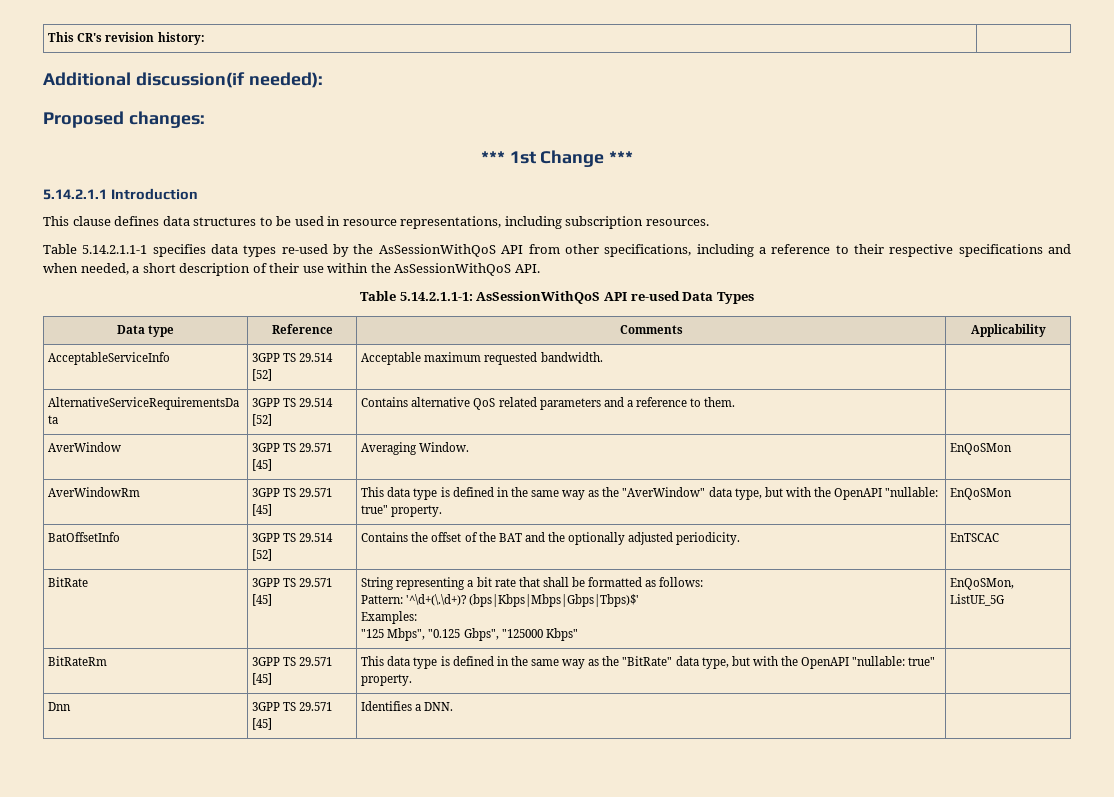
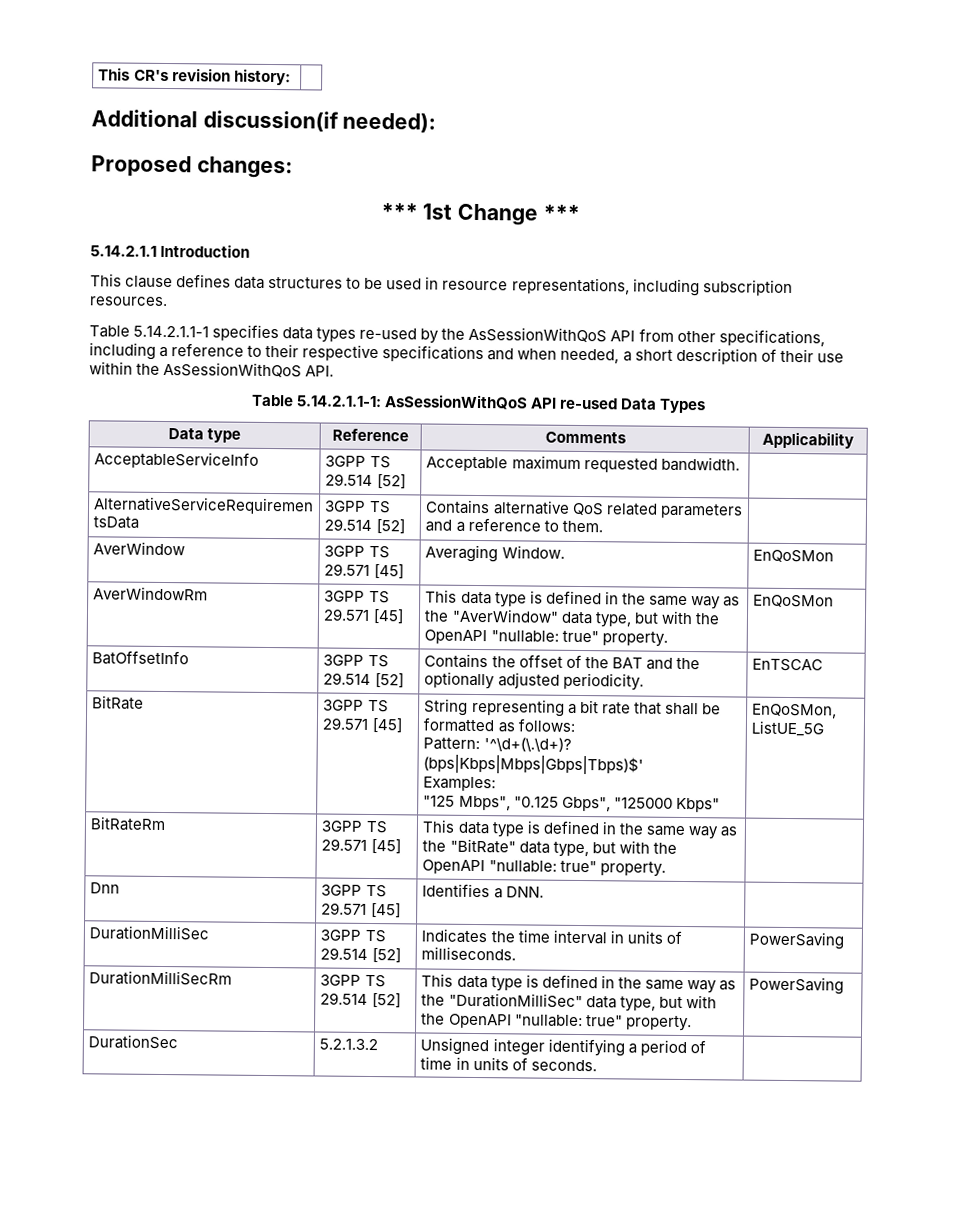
+ DurationMilliSec | 3GPP TS 29.514 [52] | Indicates the time interval in units of milliseconds. | PowerSaving
+ DurationMilliSecRm | 3GPP TS 29.514 [52] | This data type is defined in the same way as the "DurationMilliSec" data type, but with the OpenAPI "nullable: true" property. | PowerSaving
+ DurationSec | 5.2.1.3.2 | Unsigned integer identifying a period of time in units of seconds. |

